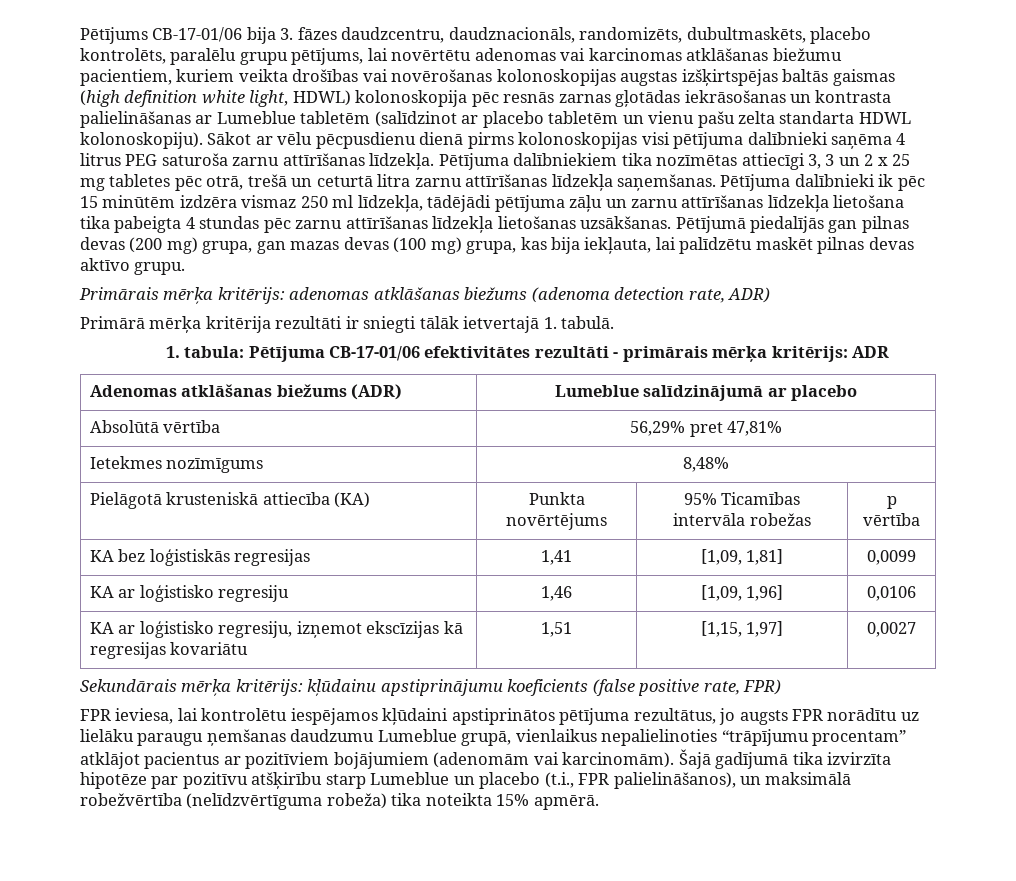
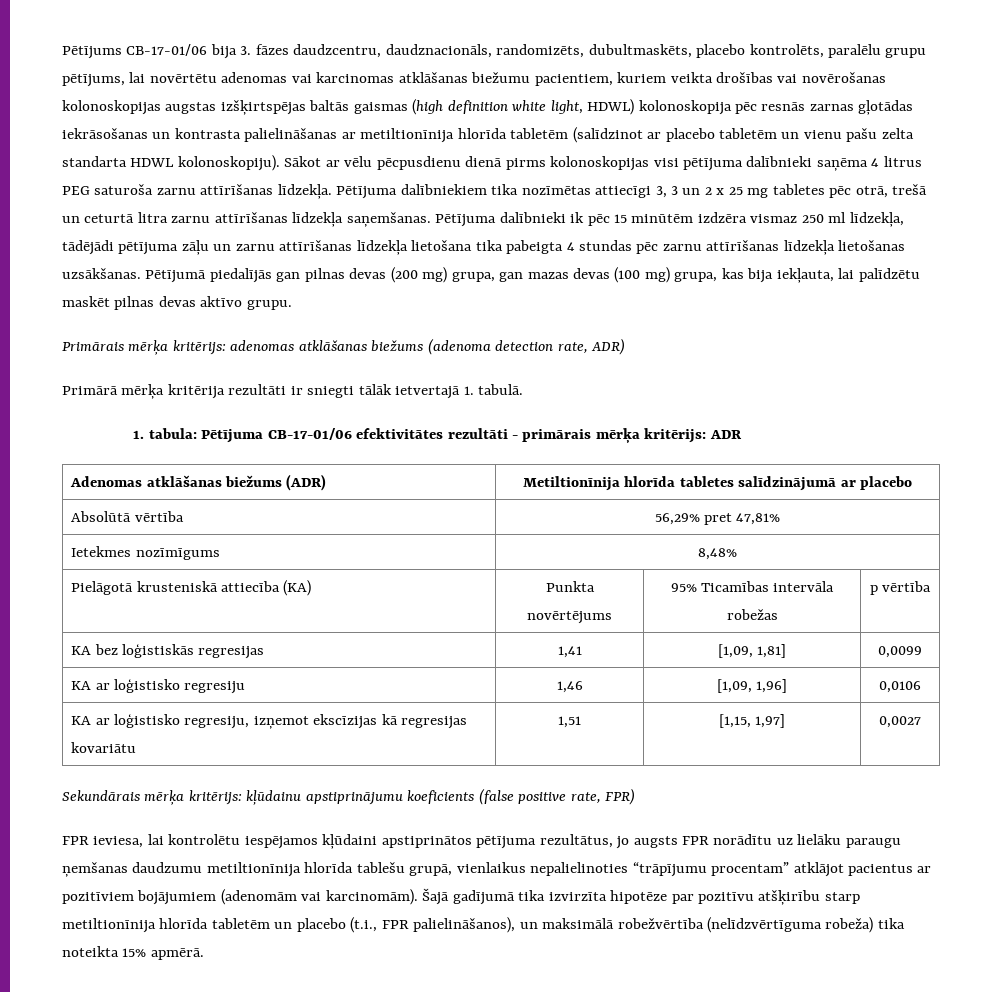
- Pētījums CB-17-01/06 bija 3. fāzes daudzcentru, daudznacionāls, randomizēts, dubultmaskēts, placebo kontrolēts, paralēlu grupu pētījums, lai novērtētu adenomas vai karcinomas atklāšanas biežumu pacientiem, kuriem veikta drošības vai novērošanas kolonoskopijas augstas izšķirtspējas baltās gaismas (high definition white light, HDWL) kolonoskopija pēc resnās zarnas gļotādas iekrāsošanas un kontrasta palielināšanas ar Lumeblue tabletēm (salīdzinot ar placebo tabletēm un vienu pašu zelta standarta HDWL kolonoskopiju).
+ Pētījums CB-17-01/06 bija 3. fāzes daudzcentru, daudznacionāls, randomizēts, dubultmaskēts, placebo kontrolēts, paralēlu grupu pētījums, lai novērtētu adenomas vai karcinomas atklāšanas biežumu pacientiem, kuriem veikta drošības vai novērošanas kolonoskopijas augstas izšķirtspējas baltās gaismas (high definition white light, HDWL) kolonoskopija pēc resnās zarnas gļotādas iekrāsošanas un kontrasta palielināšanas ar metiltionīnija hlorīda tabletēm (salīdzinot ar placebo tabletēm un vienu pašu zelta standarta HDWL kolonoskopiju).
- Adenomas atklāšanas biežums (ADR) | Lumeblue salīdzinājumā ar placebo
+ Adenomas atklāšanas biežums (ADR) | Metiltionīnija hlorīda tabletes salīdzinājumā ar placebo
- FPR ieviesa, lai kontrolētu iespējamos kļūdaini apstiprinātos pētījuma rezultātus, jo augsts FPR norādītu uz lielāku paraugu ņemšanas daudzumu Lumeblue grupā, vienlaikus nepalielinoties “trāpījumu procentam” atklājot pacientus ar pozitīviem bojājumiem (adenomām vai karcinomām).
+ FPR ieviesa, lai kontrolētu iespējamos kļūdaini apstiprinātos pētījuma rezultātus, jo augsts FPR norādītu uz lielāku paraugu ņemšanas daudzumu metiltionīnija hlorīda tablešu grupā, vienlaikus nepalielinoties “trāpījumu procentam” atklājot pacientus ar pozitīviem bojājumiem (adenomām vai karcinomām).
- Šajā gadījumā tika izvirzīta hipotēze par pozitīvu atšķirību starp Lumeblue un placebo (t.i., FPR palielināšanos), un maksimālā robežvērtība (nelīdzvērtīguma robeža) tika noteikta 15% apmērā.
+ Šajā gadījumā tika izvirzīta hipotēze par pozitīvu atšķirību starp metiltionīnija hlorīda tabletēm un placebo (t.i., FPR palielināšanos), un maksimālā robežvērtība (nelīdzvērtīguma robeža) tika noteikta 15% apmērā.

